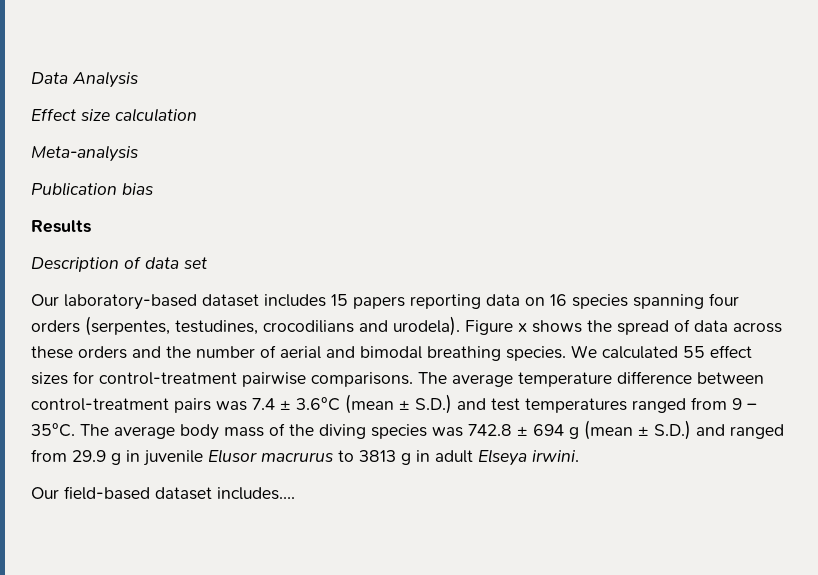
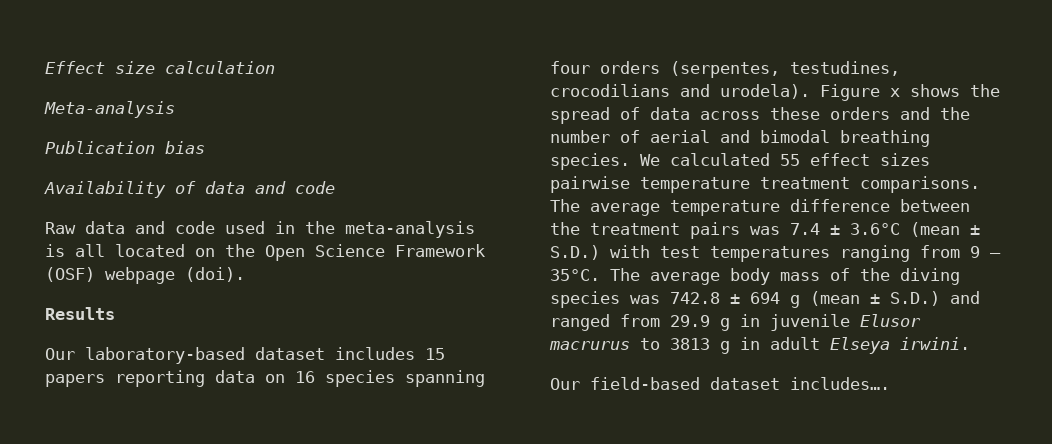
- Data Analysis
+ Availability of data and code
+ Raw data and code used in the meta-analysis is all located on the Open Science Framework (OSF) webpage (doi).
  Results
- Description of data set
- We calculated 55 effect sizes for control-treatment pairwise comparisons.
+ We calculated 55 effect sizes pairwise temperature treatment comparisons.
- The average temperature difference between control-treatment pairs was 7.4 ± 3.6°C (mean ± S.D.) and test temperatures ranged from 9 – 35°C.
+ The average temperature difference between the treatment pairs was 7.4 ± 3.6°C (mean ± S.D.) with test temperatures ranging from 9 – 35°C.

